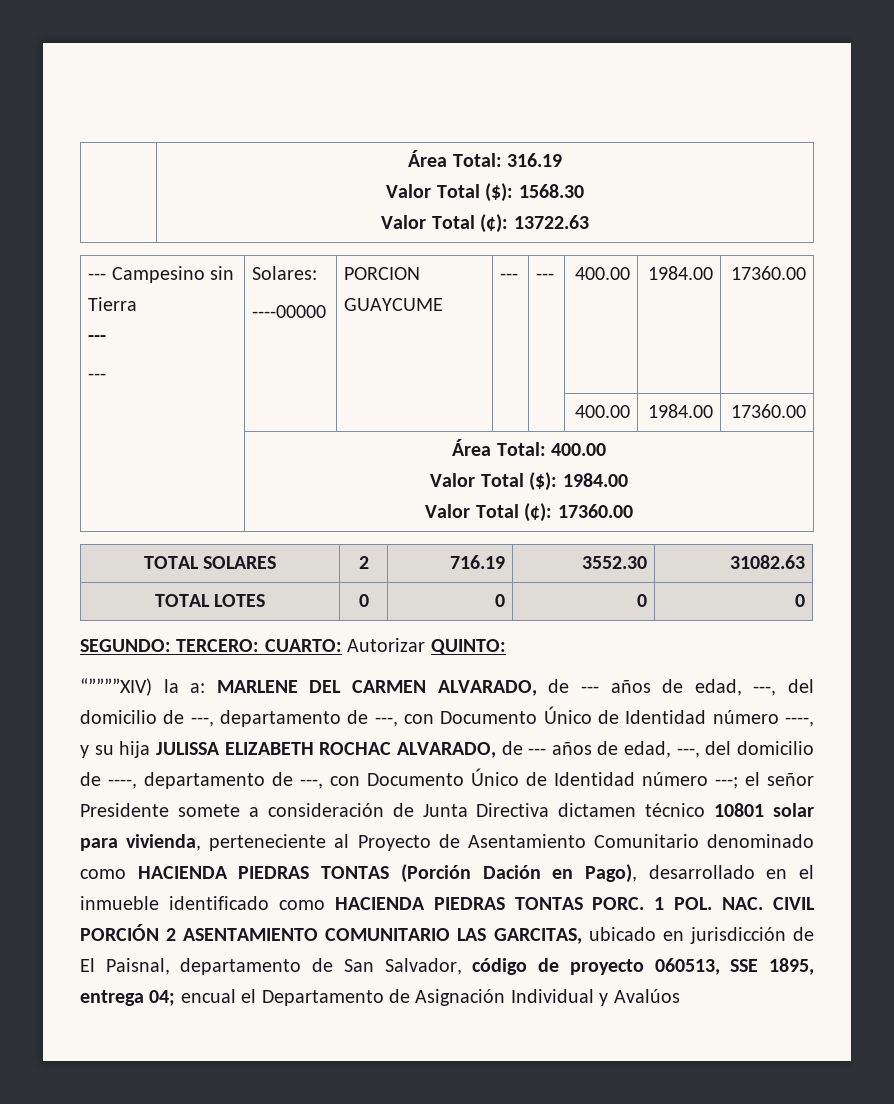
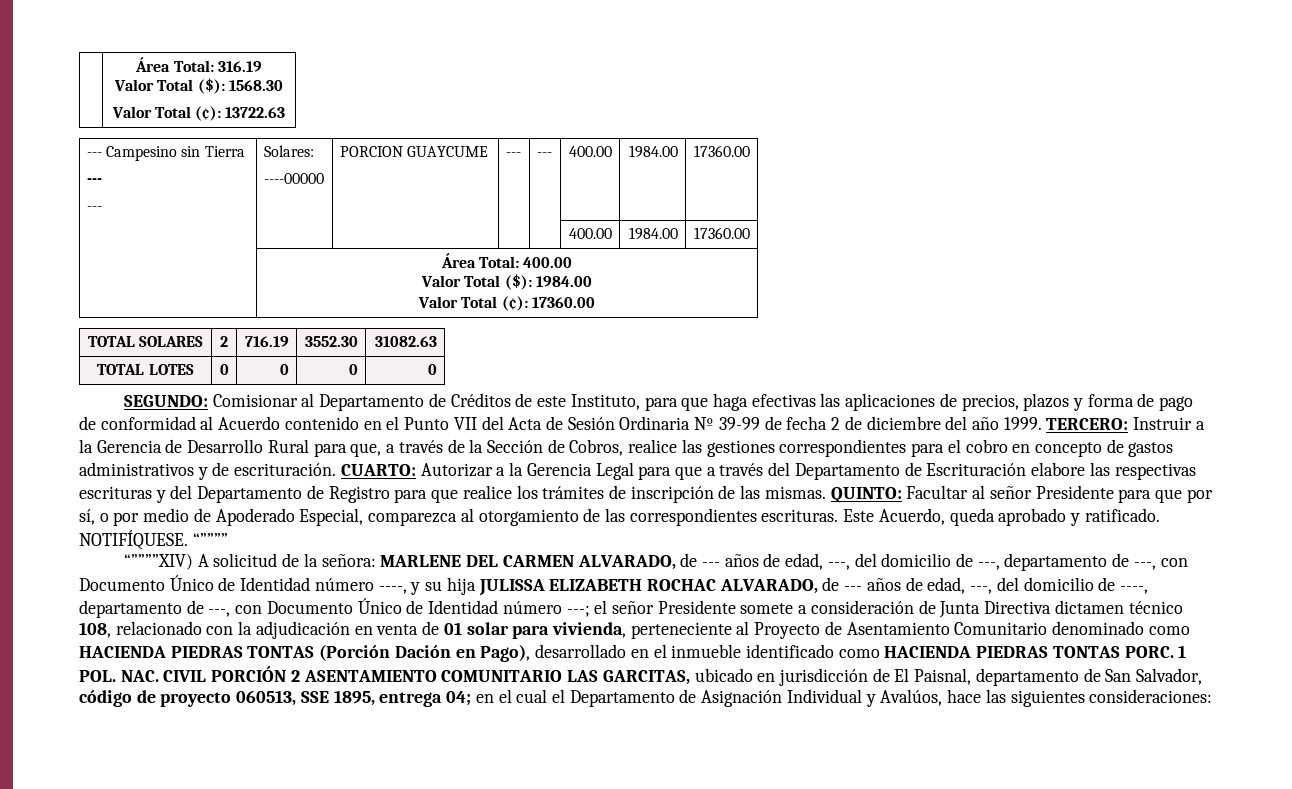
- TERCERO: CUARTO: Autorizar QUINTO:
- “””””XIV) la a:
+ Comisionar al Departamento de Créditos de este Instituto, para que haga efectivas las aplicaciones de precios, plazos y forma de pago de conformidad al Acuerdo contenido en el Punto VII del Acta de Sesión Ordinaria Nº 39-99 de fecha 2 de diciembre del año 1999. TERCERO: Instruir a la Gerencia de Desarrollo Rural para que, a través de la Sección de Cobros, realice las gestiones correspondientes para el cobro en concepto de gastos administrativos y de escrituración. CUARTO: Autorizar a la Gerencia Legal para que a través del Departamento de Escrituración elabore las respectivas escrituras y del Departamento de Registro para que realice los trámites de inscripción de las mismas. QUINTO: Facultar al señor Presidente para que por sí, o por medio de Apoderado Especial, comparezca al otorgamiento de las correspondientes escrituras. Este Acuerdo, queda aprobado y ratificado. NOTIFÍQUESE. “””””
+ “””””XIV) A solicitud de la señora:
- el señor Presidente somete a consideración de Junta Directiva dictamen técnico 10801 solar para vivienda, perteneciente al Proyecto de Asentamiento Comunitario denominado como HACIENDA PIEDRAS TONTAS (Porción Dación en Pago), desarrollado en el inmueble identificado como HACIENDA PIEDRAS TONTAS PORC.
+ el señor Presidente somete a consideración de Junta Directiva dictamen técnico 108, relacionado con la adjudicación en venta de 01 solar para vivienda, perteneciente al Proyecto de Asentamiento Comunitario denominado como HACIENDA PIEDRAS TONTAS (Porción Dación en Pago), desarrollado en el inmueble identificado como HACIENDA PIEDRAS TONTAS PORC.
- 1 POL. NAC. CIVIL PORCIÓN 2 ASENTAMIENTO COMUNITARIO LAS GARCITAS, ubicado en jurisdicción de El Paisnal, departamento de San Salvador, código de proyecto 060513, SSE 1895, entrega 04; encual el Departamento de Asignación Individual y Avalúos
+ 1 POL. NAC. CIVIL PORCIÓN 2 ASENTAMIENTO COMUNITARIO LAS GARCITAS, ubicado en jurisdicción de El Paisnal, departamento de San Salvador, código de proyecto 060513, SSE 1895, entrega 04; en el cual el Departamento de Asignación Individual y Avalúos, hace las siguientes consideraciones:

